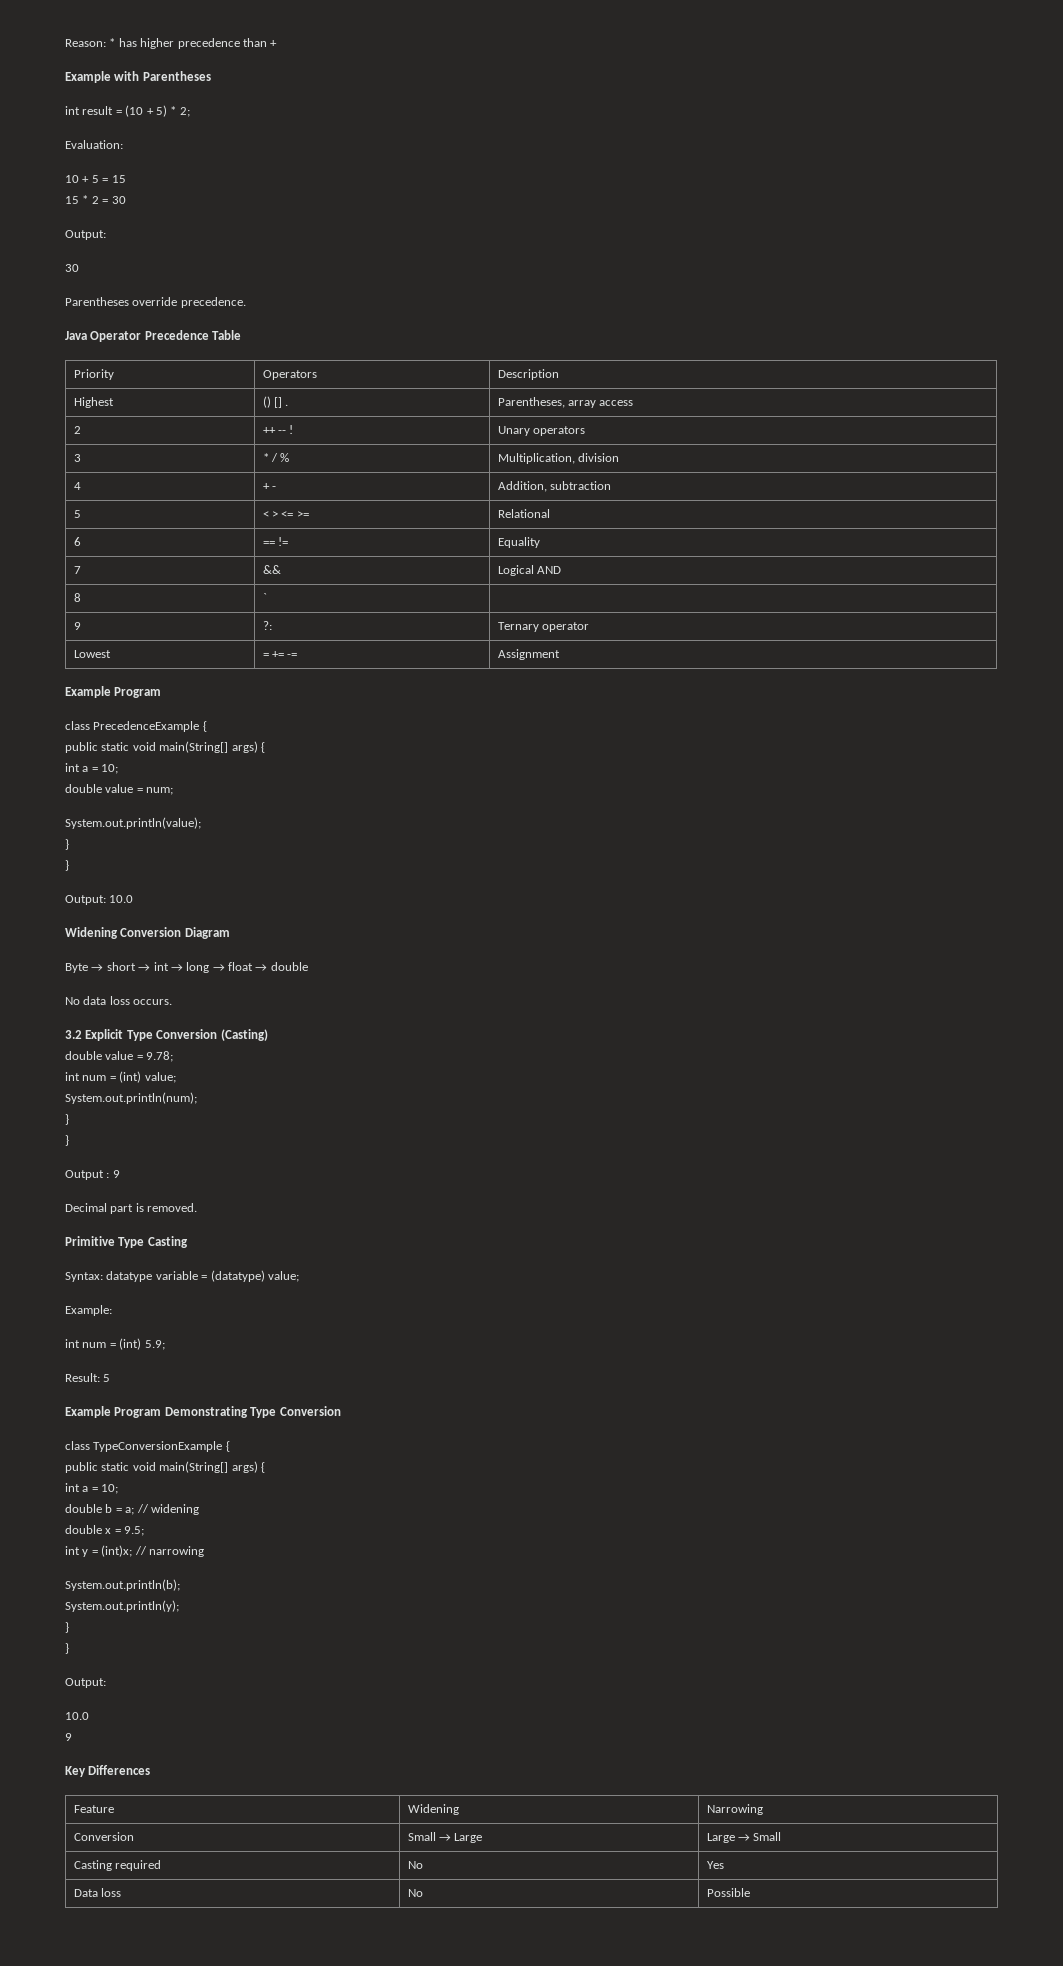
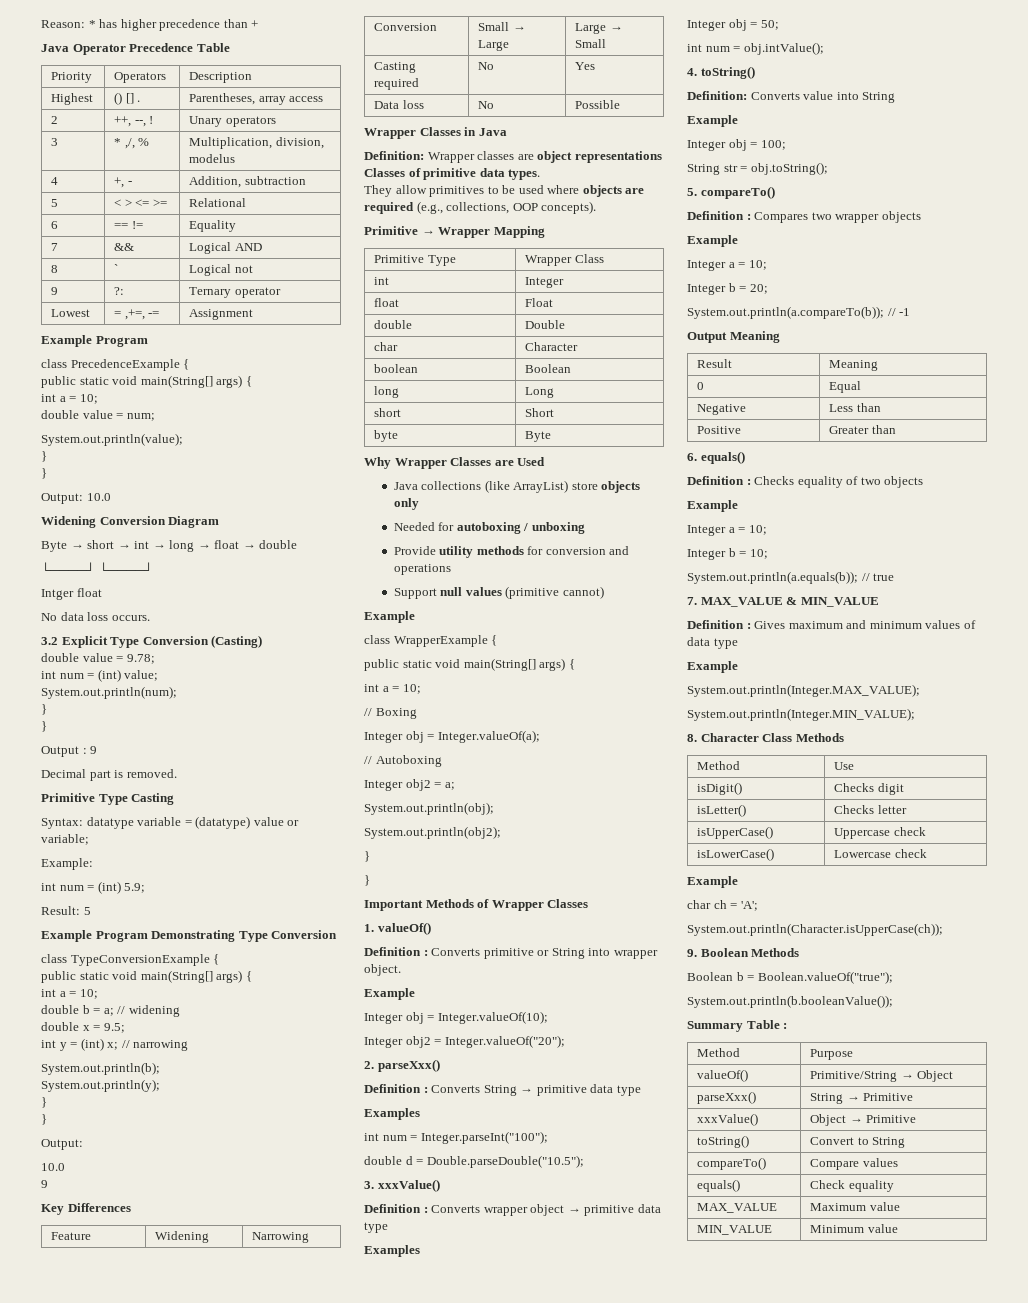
- Example with Parentheses
- int result = (10 + 5) * 2;
- Evaluation:
- 10 + 5 = 15
- 15 * 2 = 30
- Output:
- 30
- Parentheses override precedence.
- 2 | ++ -- ! | Unary operators
+ 2 | ++, --, ! | Unary operators
- 3 | * / % | Multiplication, division
+ 3 | * ,/, % | Multiplication, division, modelus
- 4 | + - | Addition, subtraction
+ 4 | +, - | Addition, subtraction
- 8 | ` |
+ 8 | ` | Logical not
- Lowest | = += -= | Assignment
+ Lowest | = ,+=, -= | Assignment
+ └────┘ └────┘
+ Intger float
- Syntax: datatype variable = (datatype) value;
+ Syntax: datatype variable = (datatype) value or variable;
- int y = (int)x; // narrowing
+ int y = (int) x; // narrowing
+ Wrapper Classes in Java
+ Definition: Wrapper classes are object representations Classes of primitive data types.
+ They allow primitives to be used where objects are required (e.g., collections, OOP concepts).
+ Primitive → Wrapper Mapping
+ Primitive Type | Wrapper Class
+ int | Integer
+ float | Float
+ double | Double
+ char | Character
+ boolean | Boolean
+ long | Long
+ short | Short
+ byte | Byte
+ Why Wrapper Classes are Used
+ Java collections (like ArrayList) store objects only
+ Needed for autoboxing / unboxing
+ Provide utility methods for conversion and operations
+ Support null values (primitive cannot)
+ Example
+ class WrapperExample {
+ public static void main(String[] args) {
+ int a = 10;
+ // Boxing
+ Integer obj = Integer.valueOf(a);
+ // Autoboxing
+ Integer obj2 = a;
+ System.out.println(obj);
+ System.out.println(obj2);
+ }
+ }
+ Important Methods of Wrapper Classes
+ 1. valueOf()
+ Definition : Converts primitive or String into wrapper object.
+ Example
+ Integer obj = Integer.valueOf(10);
+ Integer obj2 = Integer.valueOf("20");
+ 2. parseXxx()
+ Definition : Converts String → primitive data type
+ Examples
+ int num = Integer.parseInt("100");
+ double d = Double.parseDouble("10.5");
+ 3. xxxValue()
+ Definition : Converts wrapper object → primitive data type
+ Examples
+ Integer obj = 50;
+ int num = obj.intValue();
+ 4. toString()
+ Definition: Converts value into String
+ Example
+ Integer obj = 100;
+ String str = obj.toString();
+ 5. compareTo()
+ Definition : Compares two wrapper objects
+ Example
+ Integer a = 10;
+ Integer b = 20;
+ System.out.println(a.compareTo(b)); // -1
+ Output Meaning
+ Result | Meaning
+ 0 | Equal
+ Negative | Less than
+ Positive | Greater than
+ 6. equals()
+ Definition : Checks equality of two objects
+ Example
+ Integer a = 10;
+ Integer b = 10;
+ System.out.println(a.equals(b)); // true
+ 7. MAX_VALUE & MIN_VALUE
+ Definition : Gives maximum and minimum values of data type
+ Example
+ System.out.println(Integer.MAX_VALUE);
+ System.out.println(Integer.MIN_VALUE);
+ 8. Character Class Methods
+ Method | Use
+ isDigit() | Checks digit
+ isLetter() | Checks letter
+ isUpperCase() | Uppercase check
+ isLowerCase() | Lowercase check
+ Example
+ char ch = 'A';
+ System.out.println(Character.isUpperCase(ch));
+ 9. Boolean Methods
+ Boolean b = Boolean.valueOf("true");
+ System.out.println(b.booleanValue());
+ Summary Table :
+ Method | Purpose
+ valueOf() | Primitive/String → Object
+ parseXxx() | String → Primitive
+ xxxValue() | Object → Primitive
+ toString() | Convert to String
+ compareTo() | Compare values
+ equals() | Check equality
+ MAX_VALUE | Maximum value
+ MIN_VALUE | Minimum value

